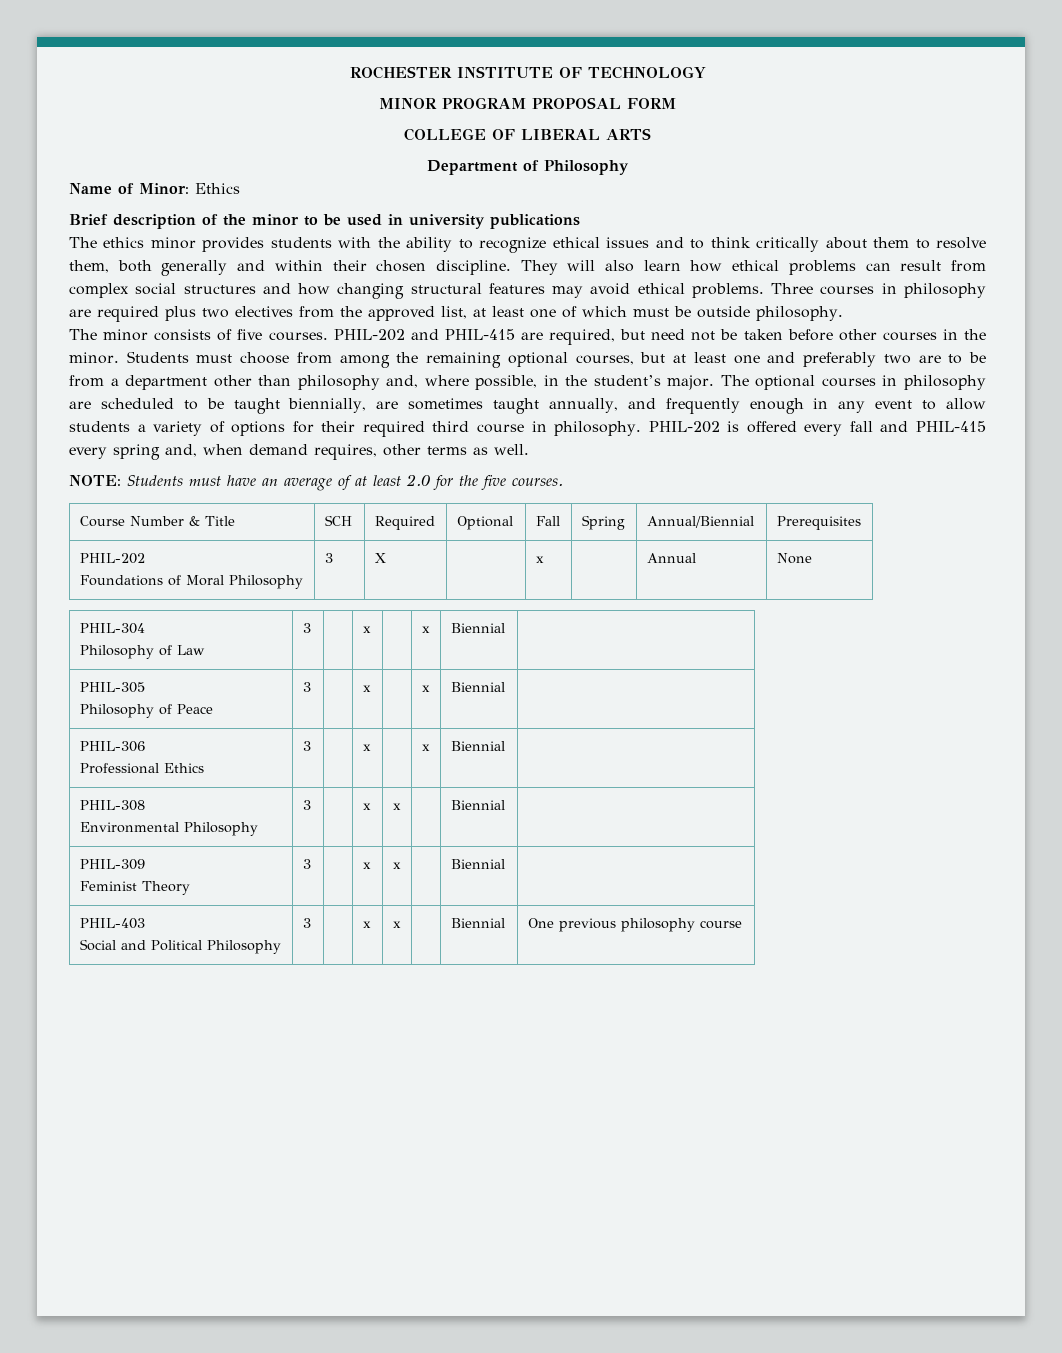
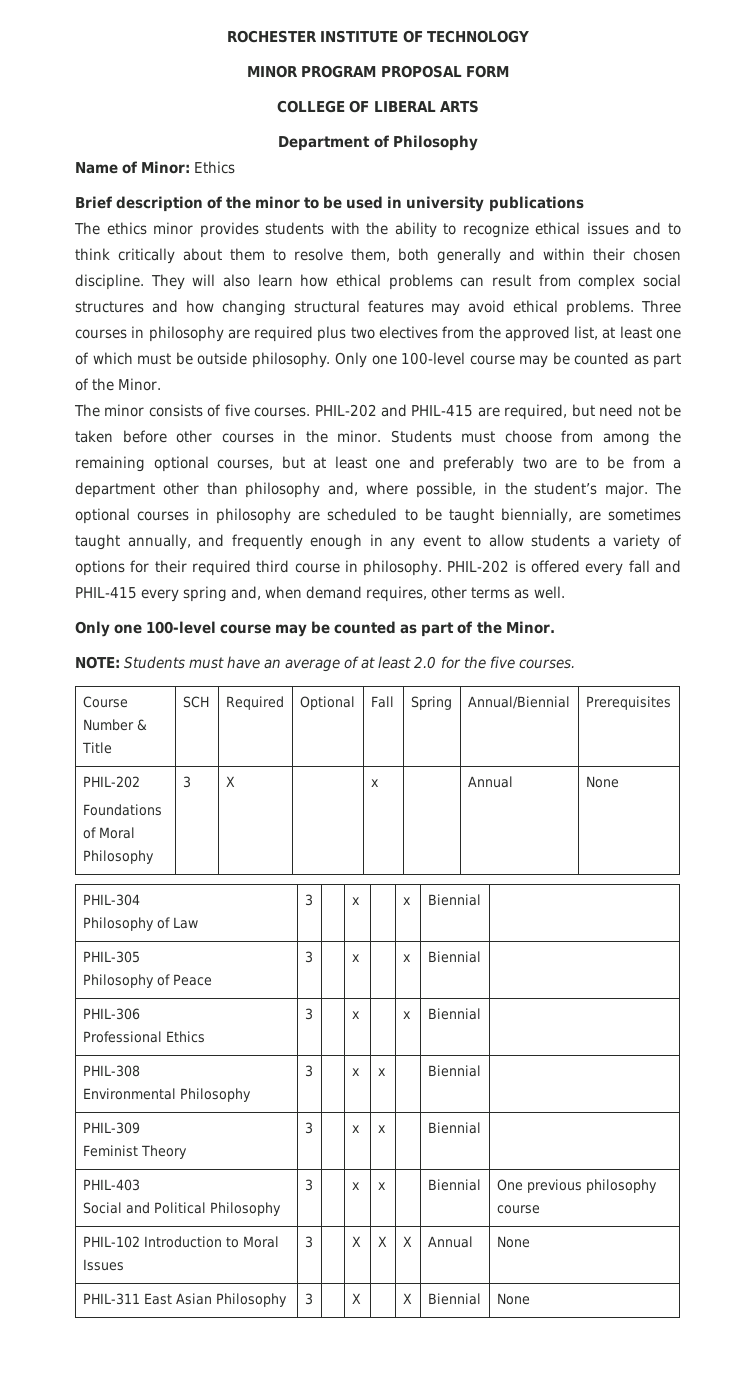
- Three courses in philosophy are required plus two electives from the approved list, at least one of which must be outside philosophy.
+ Three courses in philosophy are required plus two electives from the approved list, at least one of which must be outside philosophy. Only one 100-level course may be counted as part of the Minor.
  PHIL-202 is offered every fall and PHIL-415 every spring and, when demand requires, other terms as well.
+ Only one 100-level course may be counted as part of the Minor.
+ PHIL-102 Introduction to Moral Issues | 3 | | X | X | X | Annual | None
+ PHIL-311 East Asian Philosophy | 3 | | X | | X | Biennial | None

